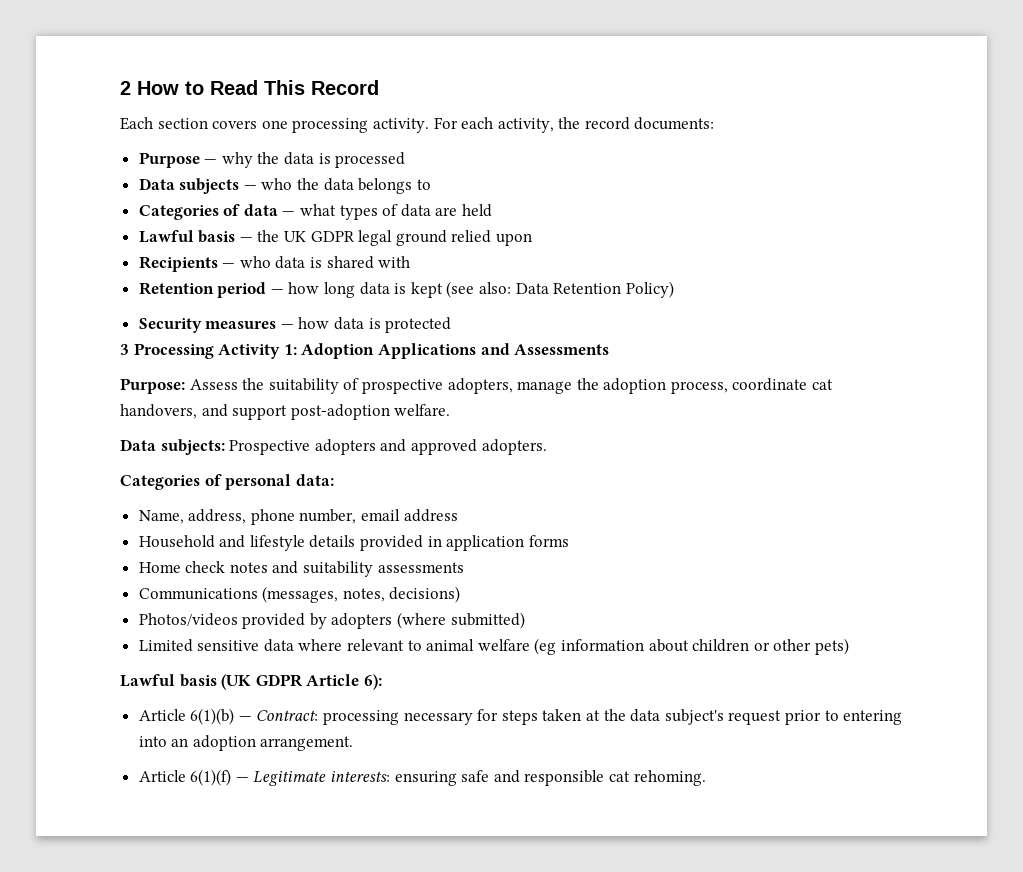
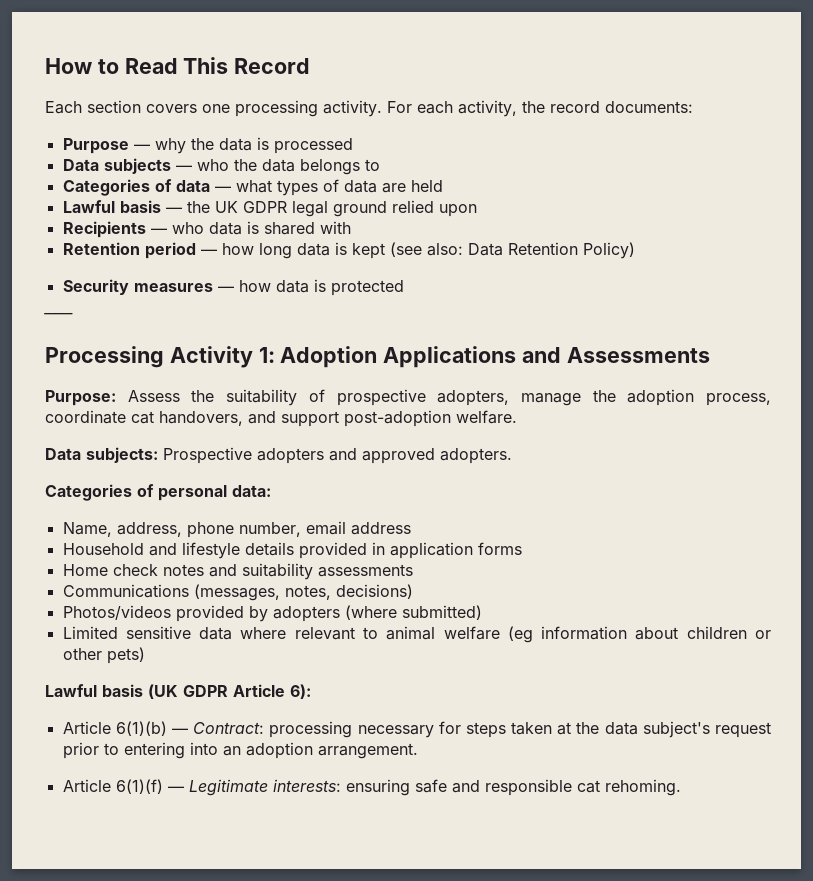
- 2 How to Read This Record
+ How to Read This Record
- 3 Processing Activity 1: Adoption Applications and Assessments
+ ____
+ Processing Activity 1: Adoption Applications and Assessments

